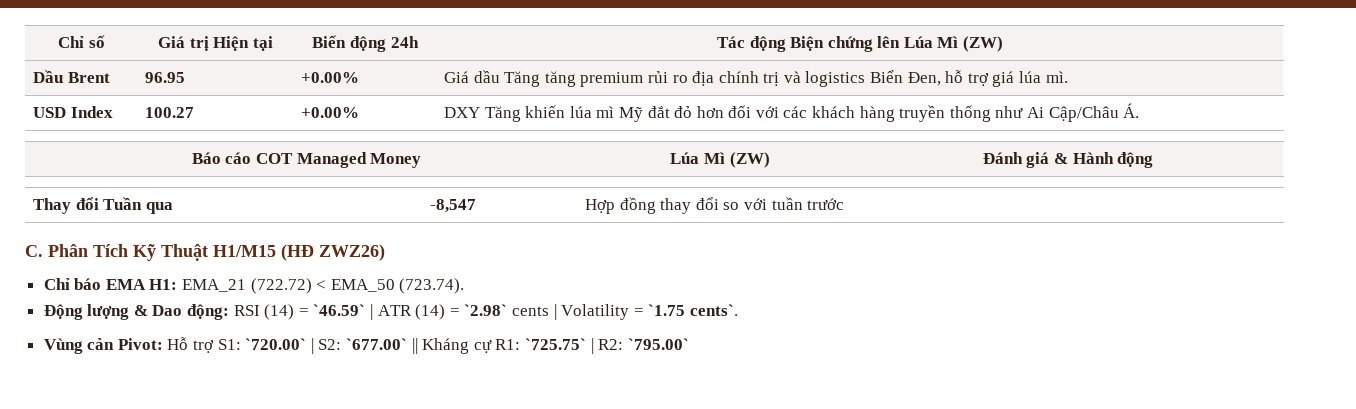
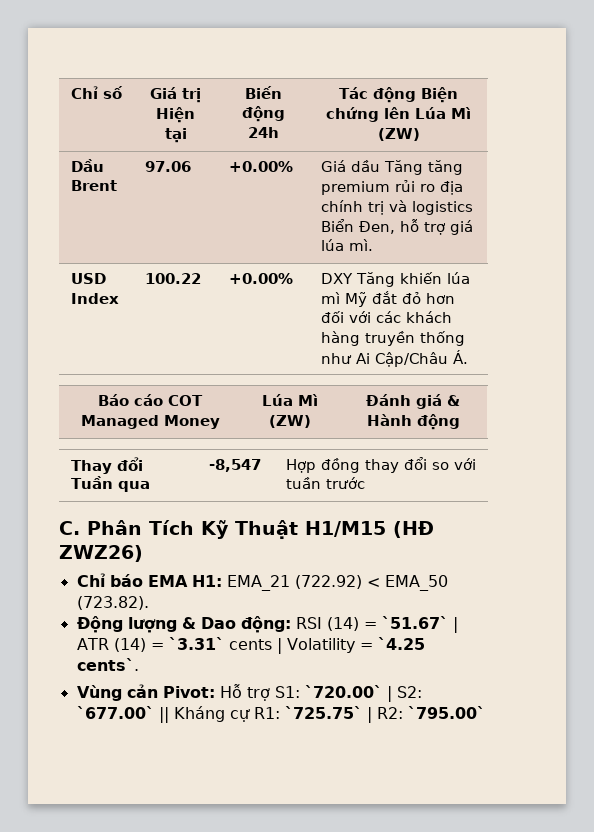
- Dầu Brent | 96.95 | +0.00% | Giá dầu Tăng tăng premium rủi ro địa chính trị và logistics Biển Đen, hỗ trợ giá lúa mì.
+ Dầu Brent | 97.06 | +0.00% | Giá dầu Tăng tăng premium rủi ro địa chính trị và logistics Biển Đen, hỗ trợ giá lúa mì.
- USD Index | 100.27 | +0.00% | DXY Tăng khiến lúa mì Mỹ đắt đỏ hơn đối với các khách hàng truyền thống như Ai Cập/Châu Á.
+ USD Index | 100.22 | +0.00% | DXY Tăng khiến lúa mì Mỹ đắt đỏ hơn đối với các khách hàng truyền thống như Ai Cập/Châu Á.
- Chỉ báo EMA H1: EMA_21 (722.72) < EMA_50 (723.74).
+ Chỉ báo EMA H1: EMA_21 (722.92) < EMA_50 (723.82).
- Động lượng & Dao động: RSI (14) = `46.59` | ATR (14) = `2.98` cents | Volatility = `1.75 cents`.
+ Động lượng & Dao động: RSI (14) = `51.67` | ATR (14) = `3.31` cents | Volatility = `4.25 cents`.

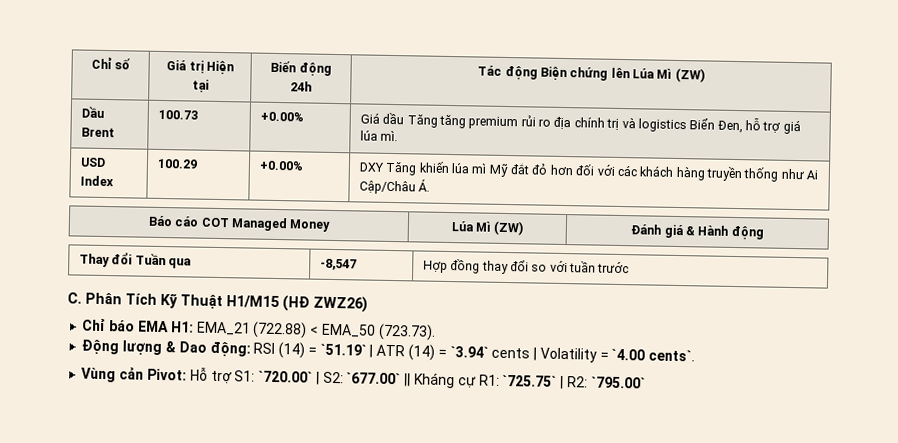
- Dầu Brent | 97.06 | +0.00% | Giá dầu Tăng tăng premium rủi ro địa chính trị và logistics Biển Đen, hỗ trợ giá lúa mì.
+ Dầu Brent | 100.73 | +0.00% | Giá dầu Tăng tăng premium rủi ro địa chính trị và logistics Biển Đen, hỗ trợ giá lúa mì.
- USD Index | 100.22 | +0.00% | DXY Tăng khiến lúa mì Mỹ đắt đỏ hơn đối với các khách hàng truyền thống như Ai Cập/Châu Á.
+ USD Index | 100.29 | +0.00% | DXY Tăng khiến lúa mì Mỹ đắt đỏ hơn đối với các khách hàng truyền thống như Ai Cập/Châu Á.
- Chỉ báo EMA H1: EMA_21 (722.92) < EMA_50 (723.82).
+ Chỉ báo EMA H1: EMA_21 (722.88) < EMA_50 (723.73).
- Động lượng & Dao động: RSI (14) = `51.67` | ATR (14) = `3.31` cents | Volatility = `4.25 cents`.
+ Động lượng & Dao động: RSI (14) = `51.19` | ATR (14) = `3.94` cents | Volatility = `4.00 cents`.

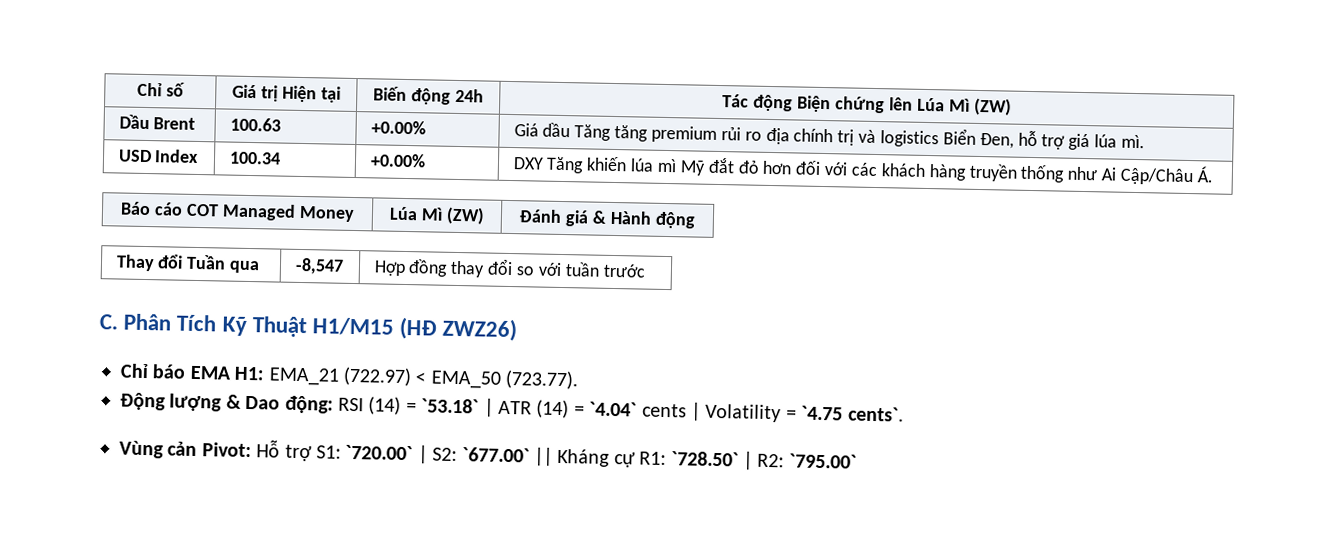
- Dầu Brent | 100.73 | +0.00% | Giá dầu Tăng tăng premium rủi ro địa chính trị và logistics Biển Đen, hỗ trợ giá lúa mì.
+ Dầu Brent | 100.63 | +0.00% | Giá dầu Tăng tăng premium rủi ro địa chính trị và logistics Biển Đen, hỗ trợ giá lúa mì.
- USD Index | 100.29 | +0.00% | DXY Tăng khiến lúa mì Mỹ đắt đỏ hơn đối với các khách hàng truyền thống như Ai Cập/Châu Á.
+ USD Index | 100.34 | +0.00% | DXY Tăng khiến lúa mì Mỹ đắt đỏ hơn đối với các khách hàng truyền thống như Ai Cập/Châu Á.
- Chỉ báo EMA H1: EMA_21 (722.88) < EMA_50 (723.73).
+ Chỉ báo EMA H1: EMA_21 (722.97) < EMA_50 (723.77).
- Động lượng & Dao động: RSI (14) = `51.19` | ATR (14) = `3.94` cents | Volatility = `4.00 cents`.
+ Động lượng & Dao động: RSI (14) = `53.18` | ATR (14) = `4.04` cents | Volatility = `4.75 cents`.
- Vùng cản Pivot: Hỗ trợ S1: `720.00` | S2: `677.00` || Kháng cự R1: `725.75` | R2: `795.00`
+ Vùng cản Pivot: Hỗ trợ S1: `720.00` | S2: `677.00` || Kháng cự R1: `728.50` | R2: `795.00`

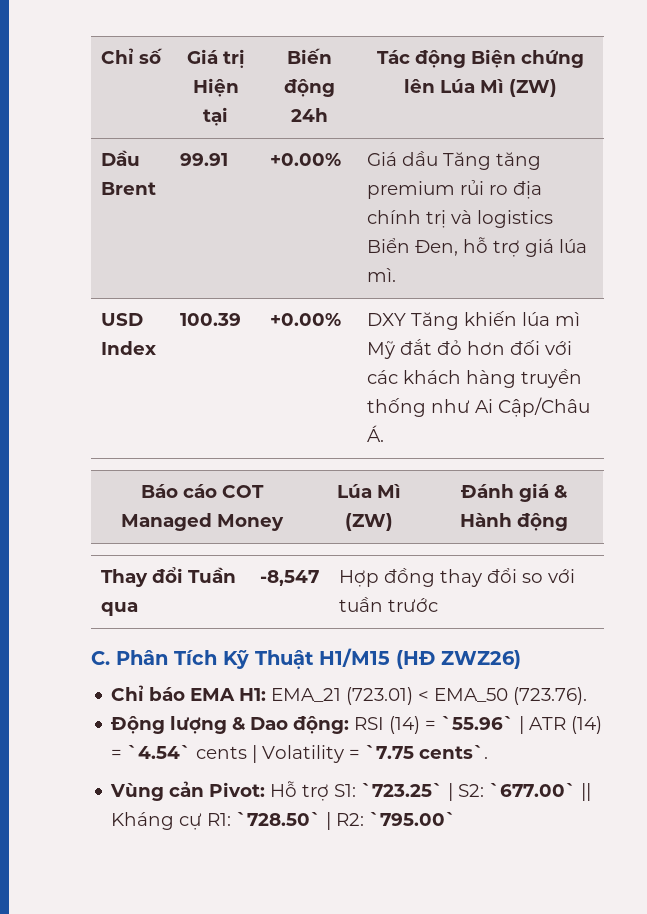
- Dầu Brent | 100.63 | +0.00% | Giá dầu Tăng tăng premium rủi ro địa chính trị và logistics Biển Đen, hỗ trợ giá lúa mì.
+ Dầu Brent | 99.91 | +0.00% | Giá dầu Tăng tăng premium rủi ro địa chính trị và logistics Biển Đen, hỗ trợ giá lúa mì.
- USD Index | 100.34 | +0.00% | DXY Tăng khiến lúa mì Mỹ đắt đỏ hơn đối với các khách hàng truyền thống như Ai Cập/Châu Á.
+ USD Index | 100.39 | +0.00% | DXY Tăng khiến lúa mì Mỹ đắt đỏ hơn đối với các khách hàng truyền thống như Ai Cập/Châu Á.
- Chỉ báo EMA H1: EMA_21 (722.97) < EMA_50 (723.77).
+ Chỉ báo EMA H1: EMA_21 (723.01) < EMA_50 (723.76).
- Động lượng & Dao động: RSI (14) = `53.18` | ATR (14) = `4.04` cents | Volatility = `4.75 cents`.
+ Động lượng & Dao động: RSI (14) = `55.96` | ATR (14) = `4.54` cents | Volatility = `7.75 cents`.
- Vùng cản Pivot: Hỗ trợ S1: `720.00` | S2: `677.00` || Kháng cự R1: `728.50` | R2: `795.00`
+ Vùng cản Pivot: Hỗ trợ S1: `723.25` | S2: `677.00` || Kháng cự R1: `728.50` | R2: `795.00`

